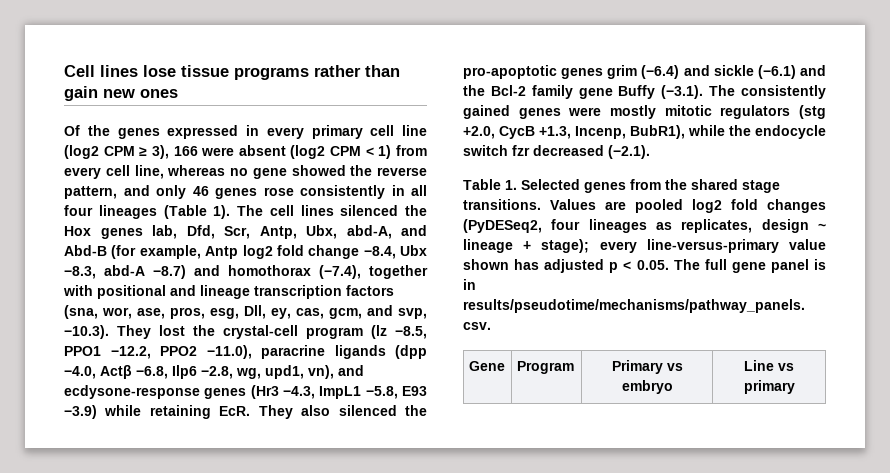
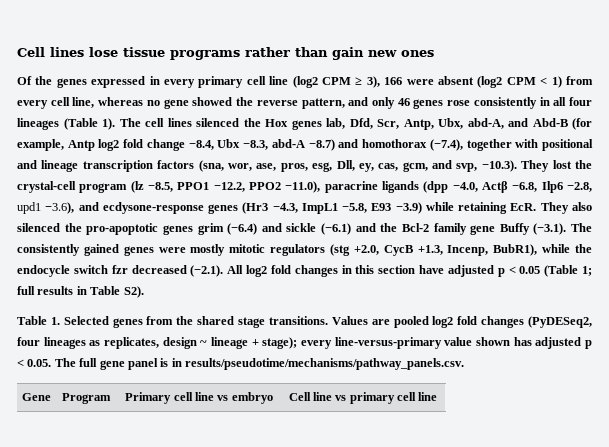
- The cell lines silenced the Hox genes lab, Dfd, Scr, Antp, Ubx, abd-A, and Abd-B (for example, Antp log2 fold change −8.4, Ubx −8.3, abd-A −8.7) and homothorax (−7.4), together with positional and lineage transcription factors (sna, wor, ase, pros, esg, Dll, ey, cas, gcm, and svp, −10.3). They lost the crystal-cell program (lz −8.5, PPO1 −12.2, PPO2 −11.0), paracrine ligands (dpp −4.0, Actβ −6.8, Ilp6 −2.8, wg, upd1, vn), and ecdysone-response genes (Hr3 −4.3, ImpL1 −5.8, E93 −3.9) while retaining EcR. They also silenced the pro-apoptotic genes grim (−6.4) and sickle (−6.1) and the Bcl-2 family gene Buffy (−3.1). The consistently gained genes were mostly mitotic regulators (stg +2.0, CycB +1.3, Incenp, BubR1), while the endocycle switch fzr decreased (−2.1).
+ The cell lines silenced the Hox genes lab, Dfd, Scr, Antp, Ubx, abd-A, and Abd-B (for example, Antp log2 fold change −8.4, Ubx −8.3, abd-A −8.7) and homothorax (−7.4), together with positional and lineage transcription factors (sna, wor, ase, pros, esg, Dll, ey, cas, gcm, and svp, −10.3). They lost the crystal-cell program (lz −8.5, PPO1 −12.2, PPO2 −11.0), paracrine ligands (dpp −4.0, Actβ −6.8, Ilp6 −2.8, upd1 −3.6), and ecdysone-response genes (Hr3 −4.3, ImpL1 −5.8, E93 −3.9) while retaining EcR. They also silenced the pro-apoptotic genes grim (−6.4) and sickle (−6.1) and the Bcl-2 family gene Buffy (−3.1). The consistently gained genes were mostly mitotic regulators (stg +2.0, CycB +1.3, Incenp, BubR1), while the endocycle switch fzr decreased (−2.1). All log2 fold changes in this section have adjusted p < 0.05 (Table 1; full results in Table S2).
- Gene | Program | Primary vs embryo | Line vs primary
+ Gene | Program | Primary cell line vs embryo | Cell line vs primary cell line

